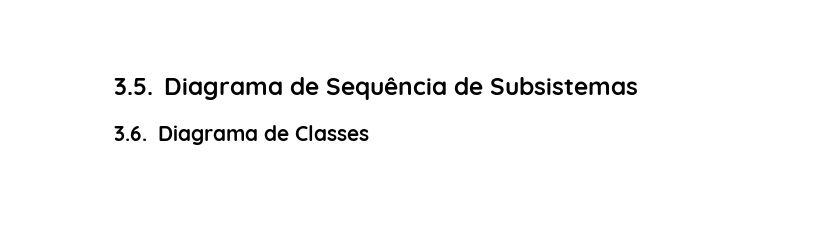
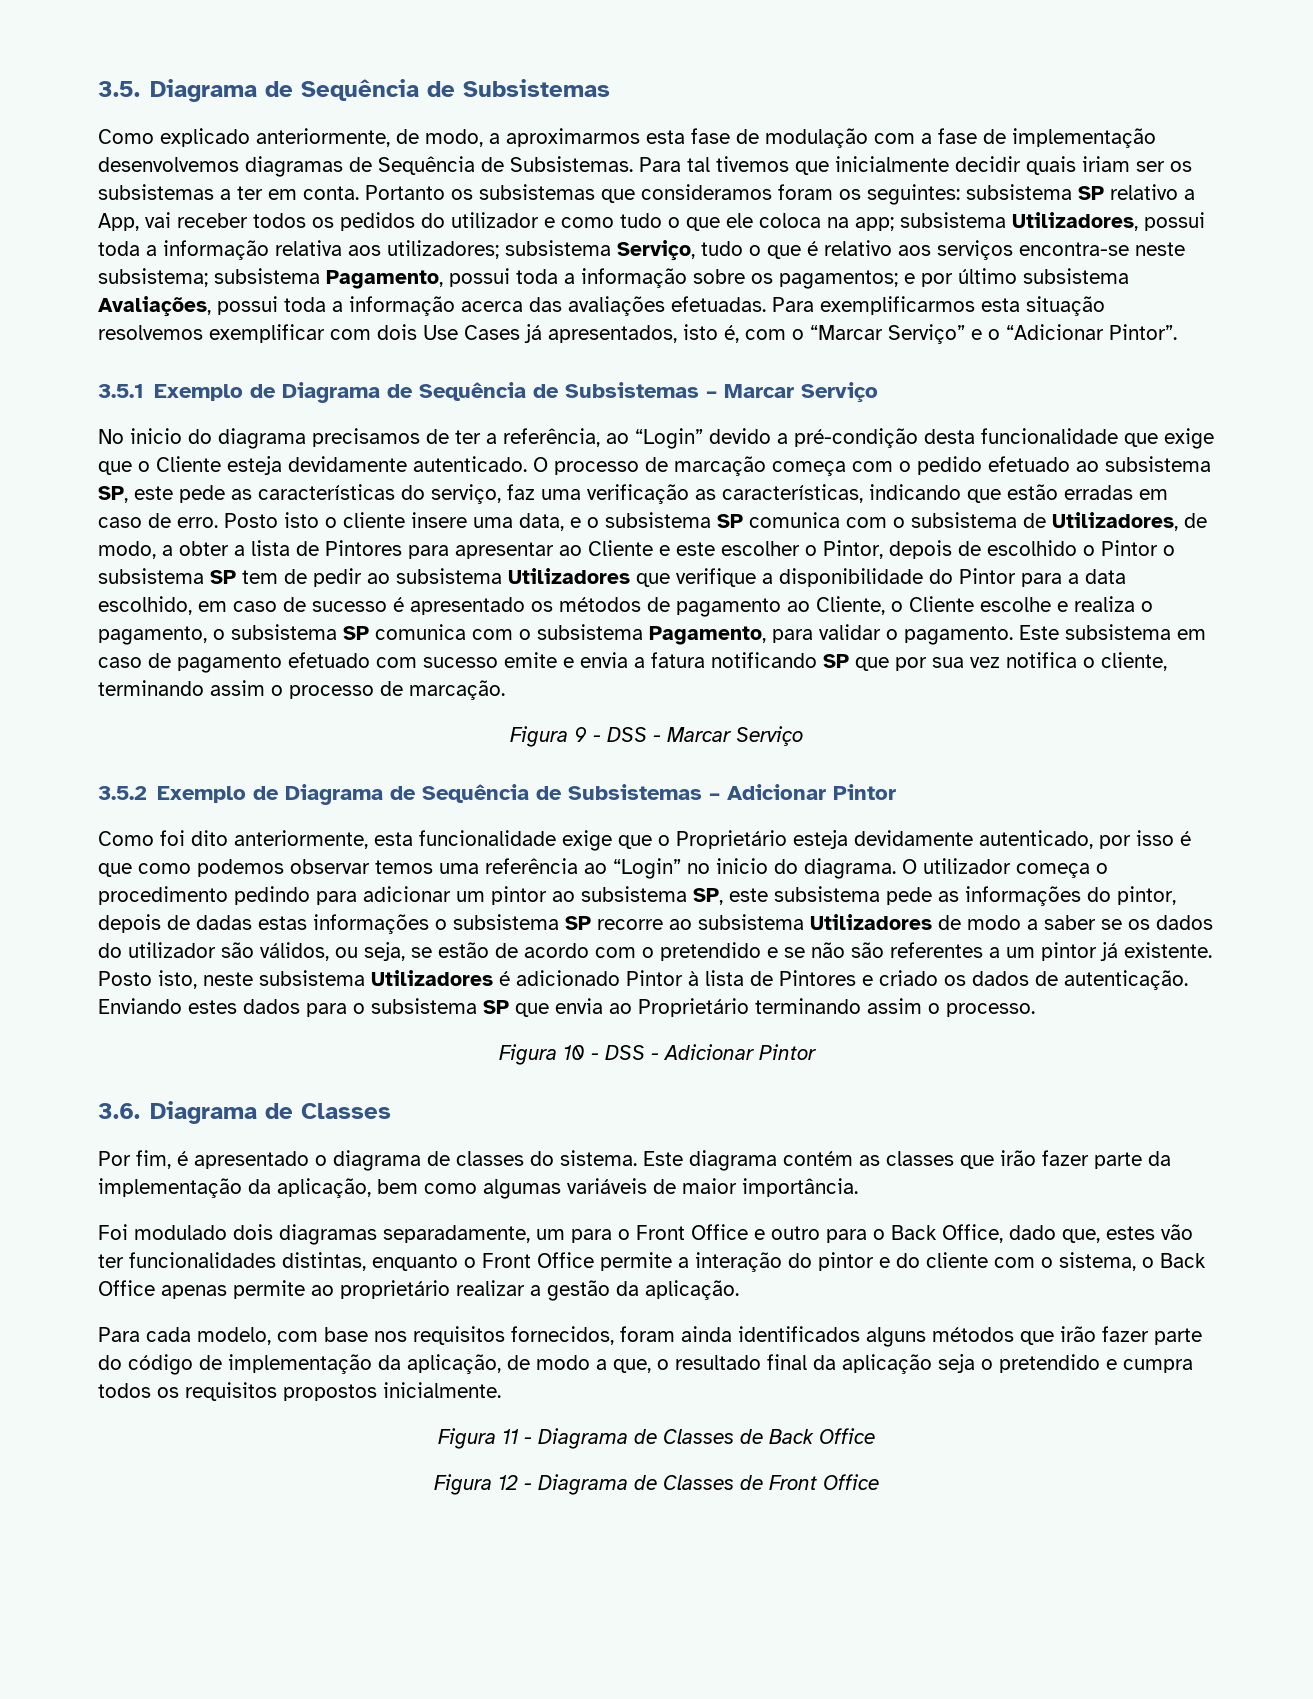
+ Como explicado anteriormente, de modo, a aproximarmos esta fase de modulação com a fase de implementação desenvolvemos diagramas de Sequência de Subsistemas. Para tal tivemos que inicialmente decidir quais iriam ser os subsistemas a ter em conta. Portanto os subsistemas que consideramos foram os seguintes: subsistema SP relativo a App, vai receber todos os pedidos do utilizador e como tudo o que ele coloca na app; subsistema Utilizadores, possui toda a informação relativa aos utilizadores; subsistema Serviço, tudo o que é relativo aos serviços encontra-se neste subsistema; subsistema Pagamento, possui toda a informação sobre os pagamentos; e por último subsistema Avaliações, possui toda a informação acerca das avaliações efetuadas. Para exemplificarmos esta situação resolvemos exemplificar com dois Use Cases já apresentados, isto é, com o “Marcar Serviço” e o “Adicionar Pintor”.
+ 3.5.1 Exemplo de Diagrama de Sequência de Subsistemas – Marcar Serviço
+ No inicio do diagrama precisamos de ter a referência, ao “Login” devido a pré-condição desta funcionalidade que exige que o Cliente esteja devidamente autenticado. O processo de marcação começa com o pedido efetuado ao subsistema SP, este pede as características do serviço, faz uma verificação as características, indicando que estão erradas em caso de erro. Posto isto o cliente insere uma data, e o subsistema SP comunica com o subsistema de Utilizadores, de modo, a obter a lista de Pintores para apresentar ao Cliente e este escolher o Pintor, depois de escolhido o Pintor o subsistema SP tem de pedir ao subsistema Utilizadores que verifique a disponibilidade do Pintor para a data escolhido, em caso de sucesso é apresentado os métodos de pagamento ao Cliente, o Cliente escolhe e realiza o pagamento, o subsistema SP comunica com o subsistema Pagamento, para validar o pagamento. Este subsistema em caso de pagamento efetuado com sucesso emite e envia a fatura notificando SP que por sua vez notifica o cliente, terminando assim o processo de marcação.
+ Figura 9 - DSS - Marcar Serviço
+ 3.5.2 Exemplo de Diagrama de Sequência de Subsistemas – Adicionar Pintor
+ Como foi dito anteriormente, esta funcionalidade exige que o Proprietário esteja devidamente autenticado, por isso é que como podemos observar temos uma referência ao “Login” no inicio do diagrama. O utilizador começa o procedimento pedindo para adicionar um pintor ao subsistema SP, este subsistema pede as informações do pintor, depois de dadas estas informações o subsistema SP recorre ao subsistema Utilizadores de modo a saber se os dados do utilizador são válidos, ou seja, se estão de acordo com o pretendido e se não são referentes a um pintor já existente. Posto isto, neste subsistema Utilizadores é adicionado Pintor à lista de Pintores e criado os dados de autenticação. Enviando estes dados para o subsistema SP que envia ao Proprietário terminando assim o processo.
+ Figura 10 - DSS - Adicionar Pintor
  3.6. Diagrama de Classes
+ Por fim, é apresentado o diagrama de classes do sistema. Este diagrama contém as classes que irão fazer parte da implementação da aplicação, bem como algumas variáveis de maior importância.
+ Foi modulado dois diagramas separadamente, um para o Front Office e outro para o Back Office, dado que, estes vão ter funcionalidades distintas, enquanto o Front Office permite a interação do pintor e do cliente com o sistema, o Back Office apenas permite ao proprietário realizar a gestão da aplicação.
+ Para cada modelo, com base nos requisitos fornecidos, foram ainda identificados alguns métodos que irão fazer parte do código de implementação da aplicação, de modo a que, o resultado final da aplicação seja o pretendido e cumpra todos os requisitos propostos inicialmente.
+ Figura 11 - Diagrama de Classes de Back Office
+ Figura 12 - Diagrama de Classes de Front Office

